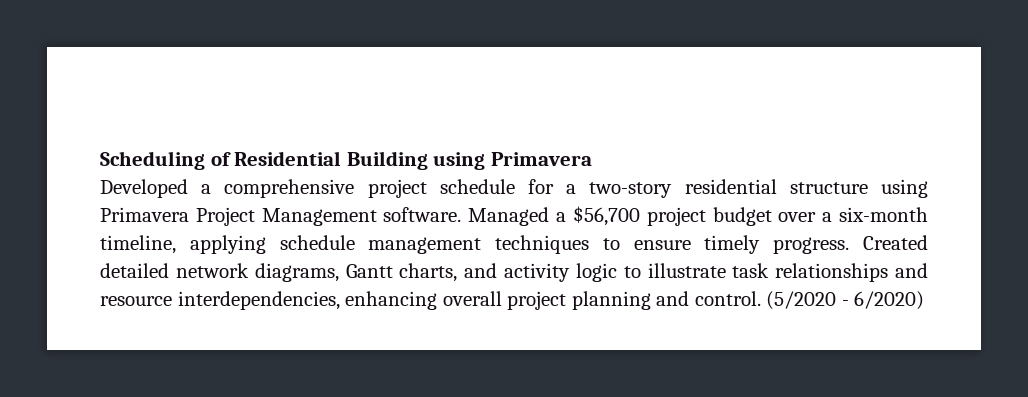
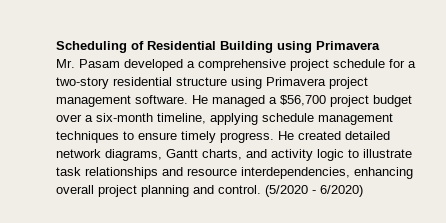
- Developed a comprehensive project schedule for a two-story residential structure using Primavera Project Management software. Managed a $56,700 project budget over a six-month timeline, applying schedule management techniques to ensure timely progress.
+ Mr. Pasam developed a comprehensive project schedule for a two-story residential structure using Primavera project management software. He managed a $56,700 project budget over a six-month timeline, applying schedule management techniques to ensure timely progress.
- Created detailed network diagrams, Gantt charts, and activity logic to illustrate task relationships and resource interdependencies, enhancing overall project planning and control.
+ He created detailed network diagrams, Gantt charts, and activity logic to illustrate task relationships and resource interdependencies, enhancing overall project planning and control.

